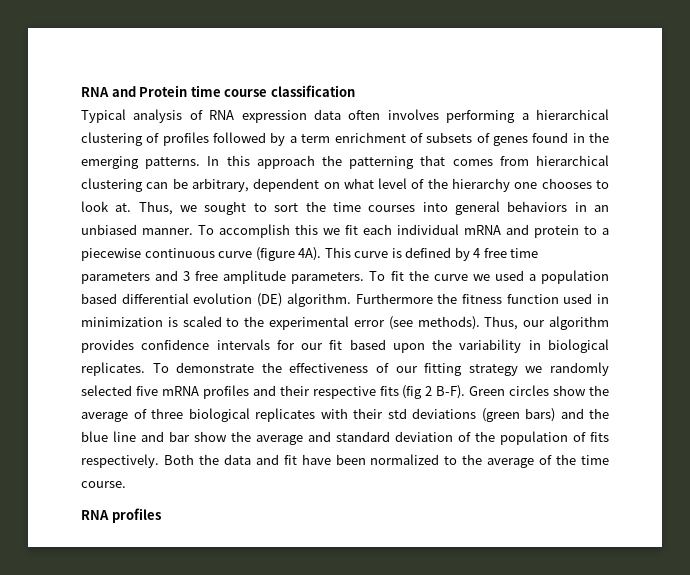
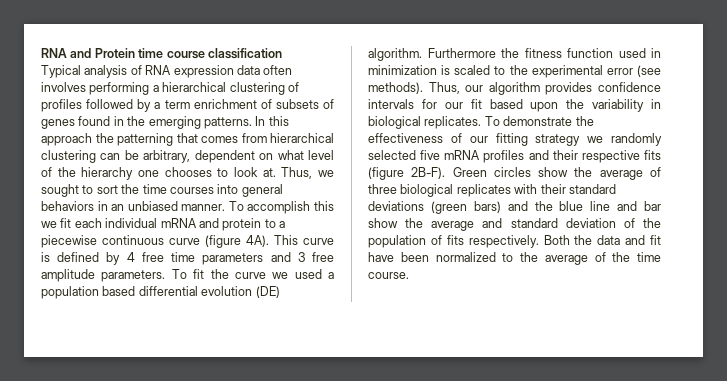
- To demonstrate the effectiveness of our fitting strategy we randomly selected five mRNA profiles and their respective fits (fig 2 B-F).
+ To demonstrate the effectiveness of our fitting strategy we randomly selected five mRNA profiles and their respective fits (figure 2B-F).
- Green circles show the average of three biological replicates with their std deviations (green bars) and the blue line and bar show the average and standard deviation of the population of fits respectively.
+ Green circles show the average of three biological replicates with their standard deviations (green bars) and the blue line and bar show the average and standard deviation of the population of fits respectively.
- RNA profiles

